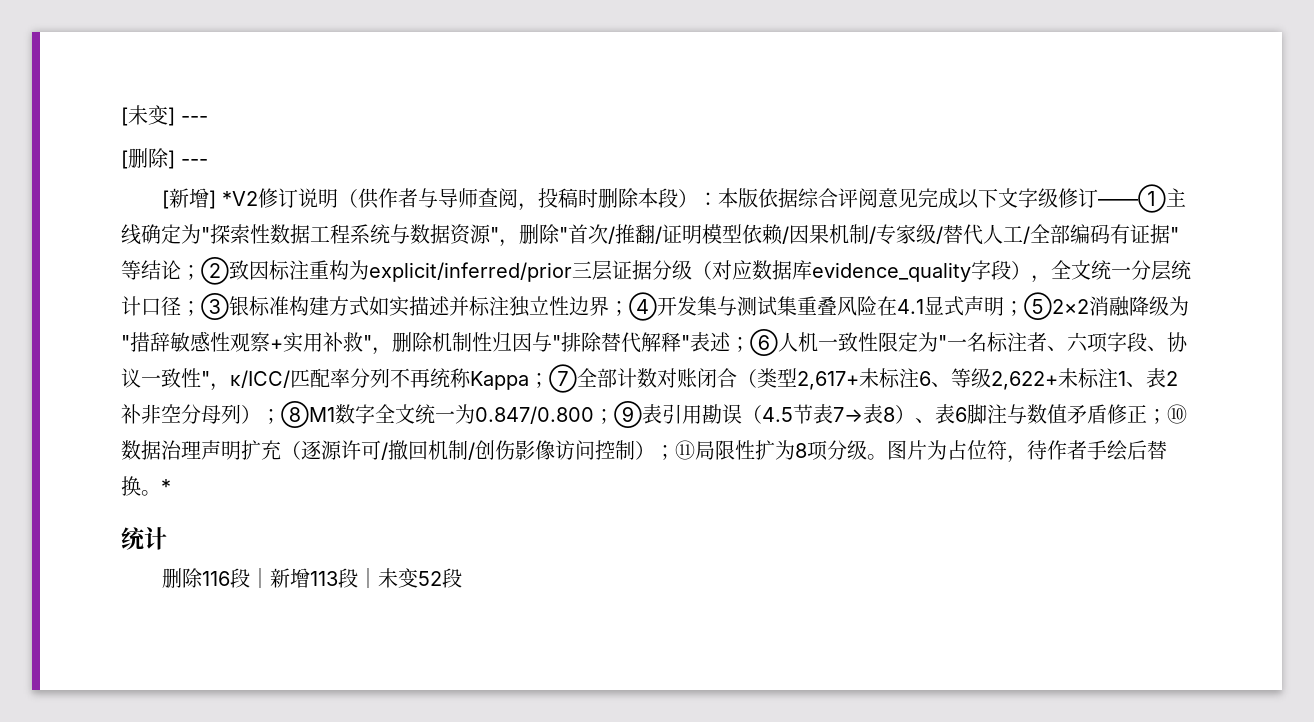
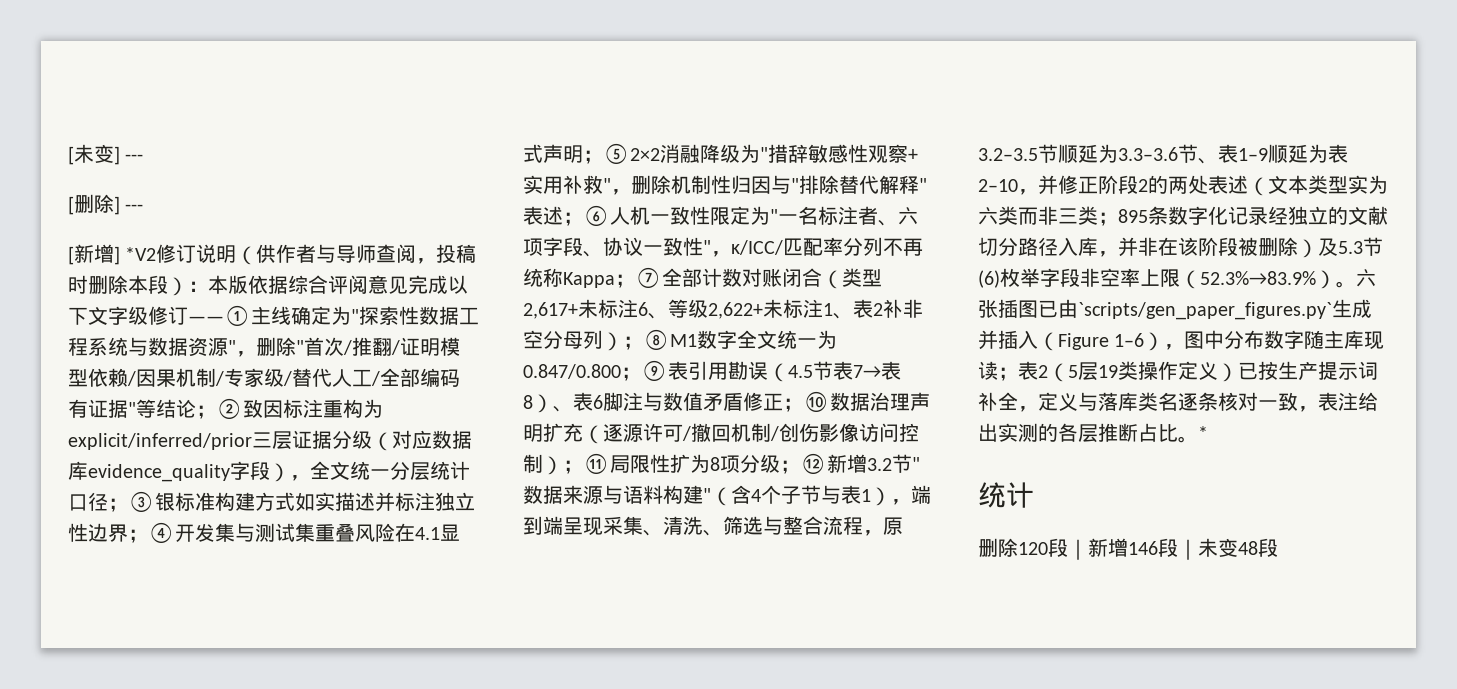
- ⑪局限性扩为8项分级。图片为占位符，待作者手绘后替换。
+ ⑪局限性扩为8项分级；⑫新增3.2节"数据来源与语料构建"（含4个子节与表1），端到端呈现采集、清洗、筛选与整合流程，原3.2–3.5节顺延为3.3–3.6节、表1–9顺延为表2–10，并修正阶段2的两处表述（文本类型实为六类而非三类；895条数字化记录经独立的文献切分路径入库，并非在该阶段被删除）及5.3节(6)枚举字段非空率上限（52.3%→83.9%）。六张插图已由`scripts/gen_paper_figures.py`生成并插入（Figure 1–6），图中分布数字随主库现读；表2（5层19类操作定义）已按生产提示词补全，定义与落库类名逐条核对一致，表注给出实测的各层推断占比。
- 删除116段｜新增113段｜未变52段
+ 删除120段｜新增146段｜未变48段

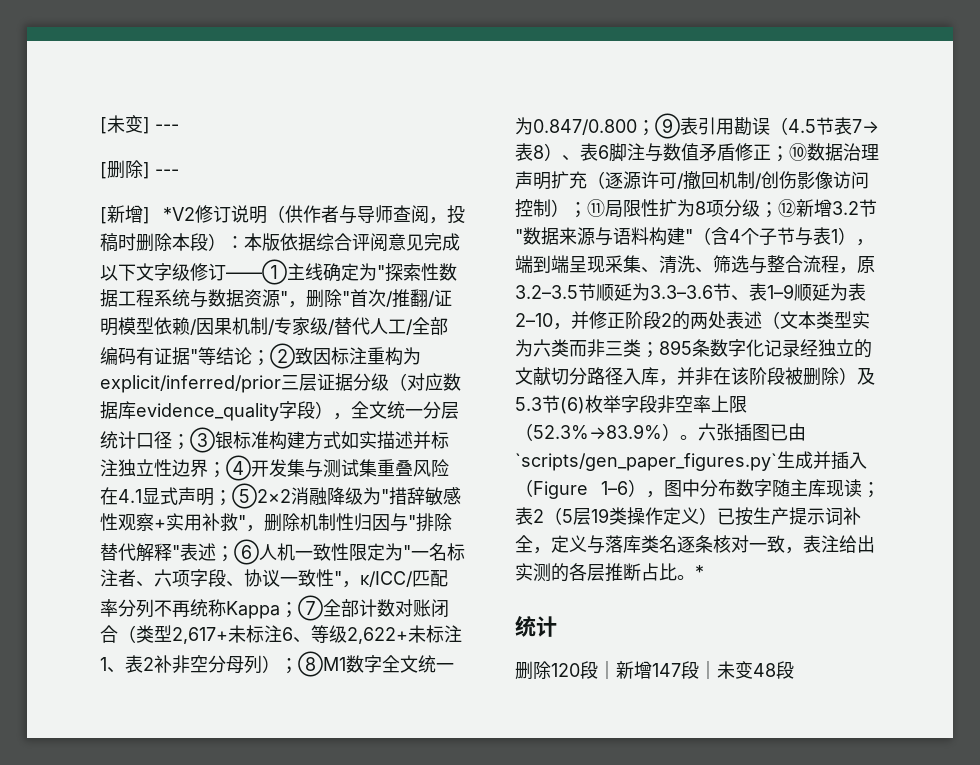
- 删除120段｜新增146段｜未变48段
+ 删除120段｜新增147段｜未变48段

